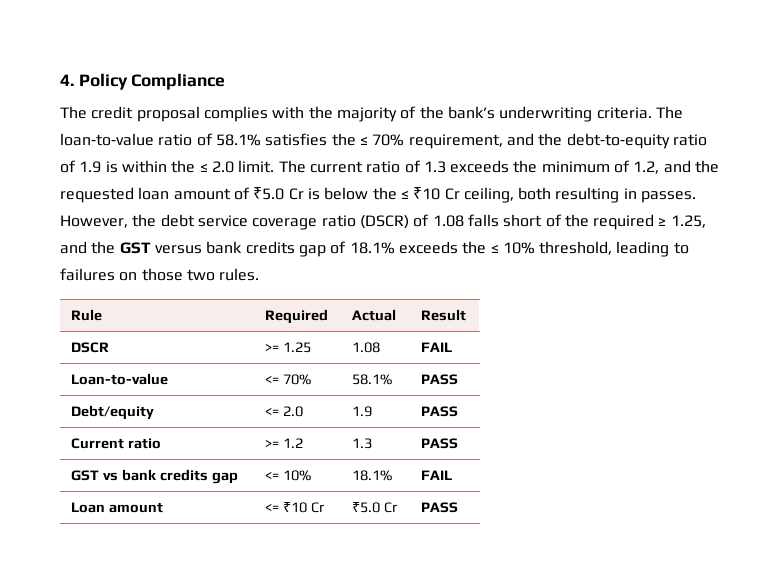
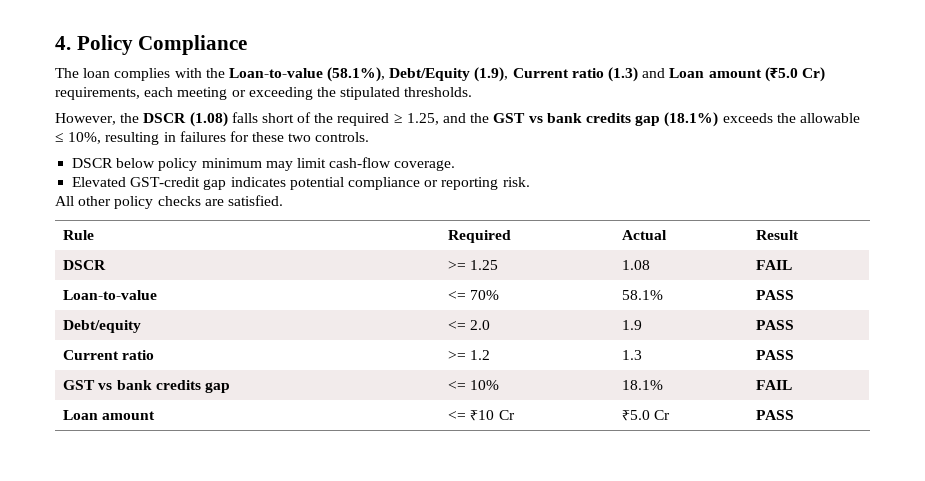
- The credit proposal complies with the majority of the bank’s underwriting criteria. The loan‑to‑value ratio of 58.1% satisfies the ≤ 70% requirement, and the debt‑to‑equity ratio of 1.9 is within the ≤ 2.0 limit. The current ratio of 1.3 exceeds the minimum of 1.2, and the requested loan amount of ₹5.0 Cr is below the ≤ ₹10 Cr ceiling, both resulting in passes. However, the debt service coverage ratio (DSCR) of 1.08 falls short of the required ≥ 1.25, and the GST versus bank credits gap of 18.1% exceeds the ≤ 10% threshold, leading to failures on those two rules.
+ The loan complies with the Loan‑to‑value (58.1%), Debt/Equity (1.9), Current ratio (1.3) and Loan amount (₹5.0 Cr) requirements, each meeting or exceeding the stipulated thresholds.
+ However, the DSCR (1.08) falls short of the required ≥ 1.25, and the GST vs bank credits gap (18.1%) exceeds the allowable ≤ 10%, resulting in failures for these two controls.
+ DSCR below policy minimum may limit cash‑flow coverage.
+ Elevated GST‑credit gap indicates potential compliance or reporting risk.
+ All other policy checks are satisfied.

